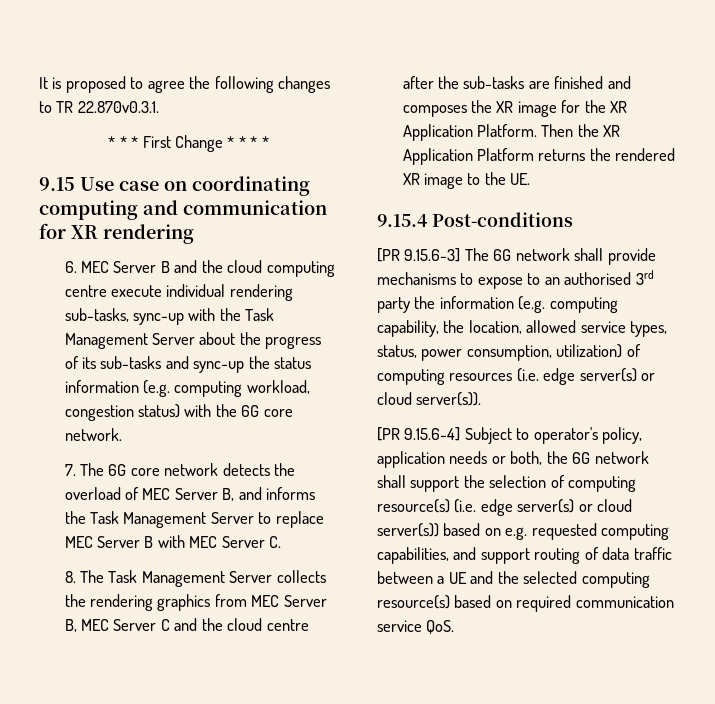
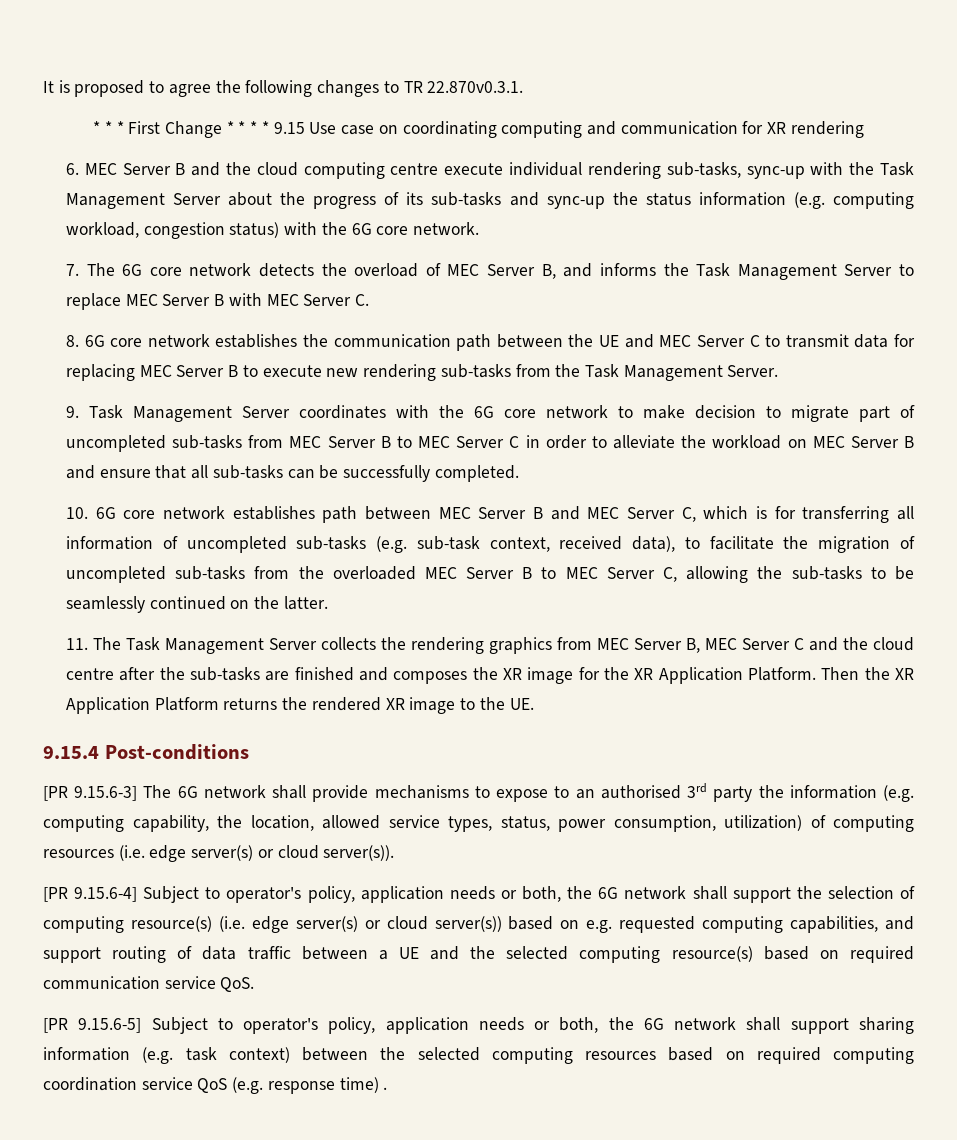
- * * * First Change * * * *
- 9.15 Use case on coordinating computing and communication for XR rendering
+ * * * First Change * * * * 9.15 Use case on coordinating computing and communication for XR rendering
- 8. The Task Management Server collects the rendering graphics from MEC Server B, MEC Server C and the cloud centre after the sub-tasks are finished and composes the XR image for the XR Application Platform.
+ 8. 6G core network establishes the communication path between the UE and MEC Server C to transmit data for replacing MEC Server B to execute new rendering sub-tasks from the Task Management Server.
+ 9. Task Management Server coordinates with the 6G core network to make decision to migrate part of uncompleted sub-tasks from MEC Server B to MEC Server C in order to alleviate the workload on MEC Server B and ensure that all sub-tasks can be successfully completed.
+ 10. 6G core network establishes path between MEC Server B and MEC Server C, which is for transferring all information of uncompleted sub-tasks (e.g. sub-task context, received data), to facilitate the migration of uncompleted sub-tasks from the overloaded MEC Server B to MEC Server C, allowing the sub-tasks to be seamlessly continued on the latter.
+ 11. The Task Management Server collects the rendering graphics from MEC Server B, MEC Server C and the cloud centre after the sub-tasks are finished and composes the XR image for the XR Application Platform.
+ [PR 9.15.6-5] Subject to operator's policy, application needs or both, the 6G network shall support sharing information (e.g. task context) between the selected computing resources based on required computing coordination service QoS (e.g. response time) .

